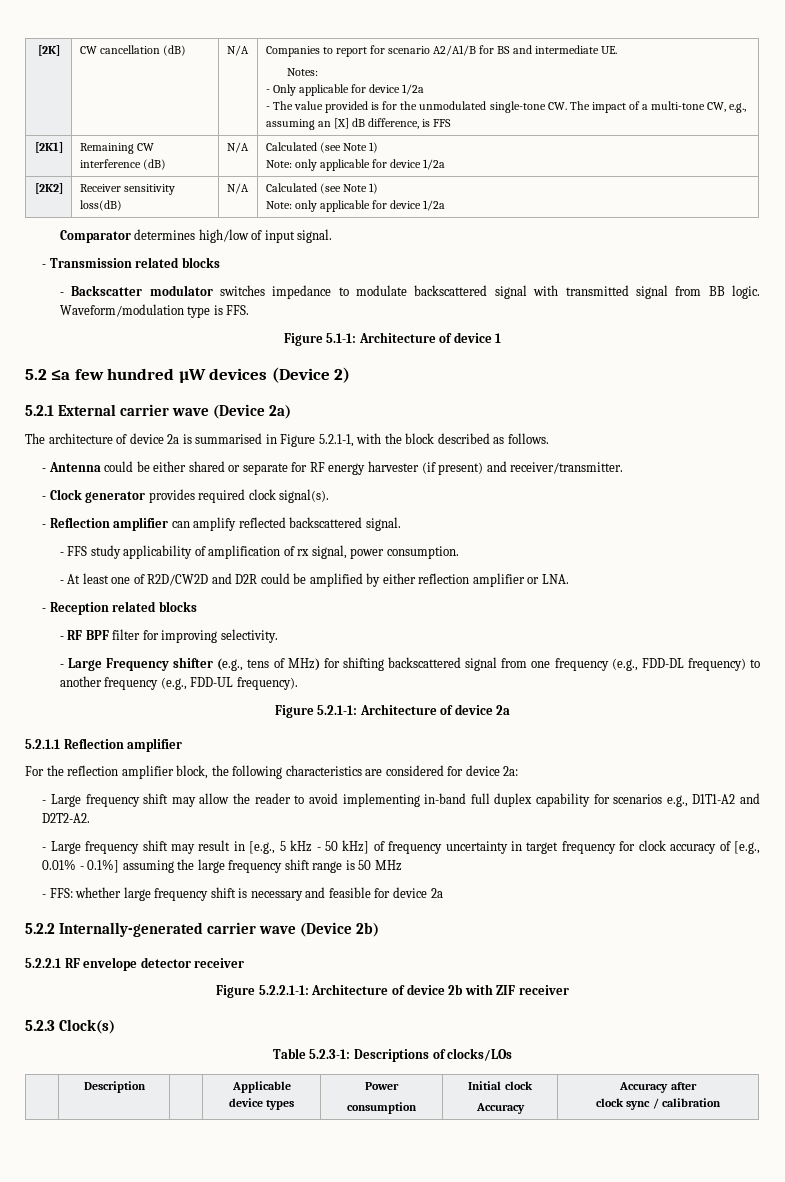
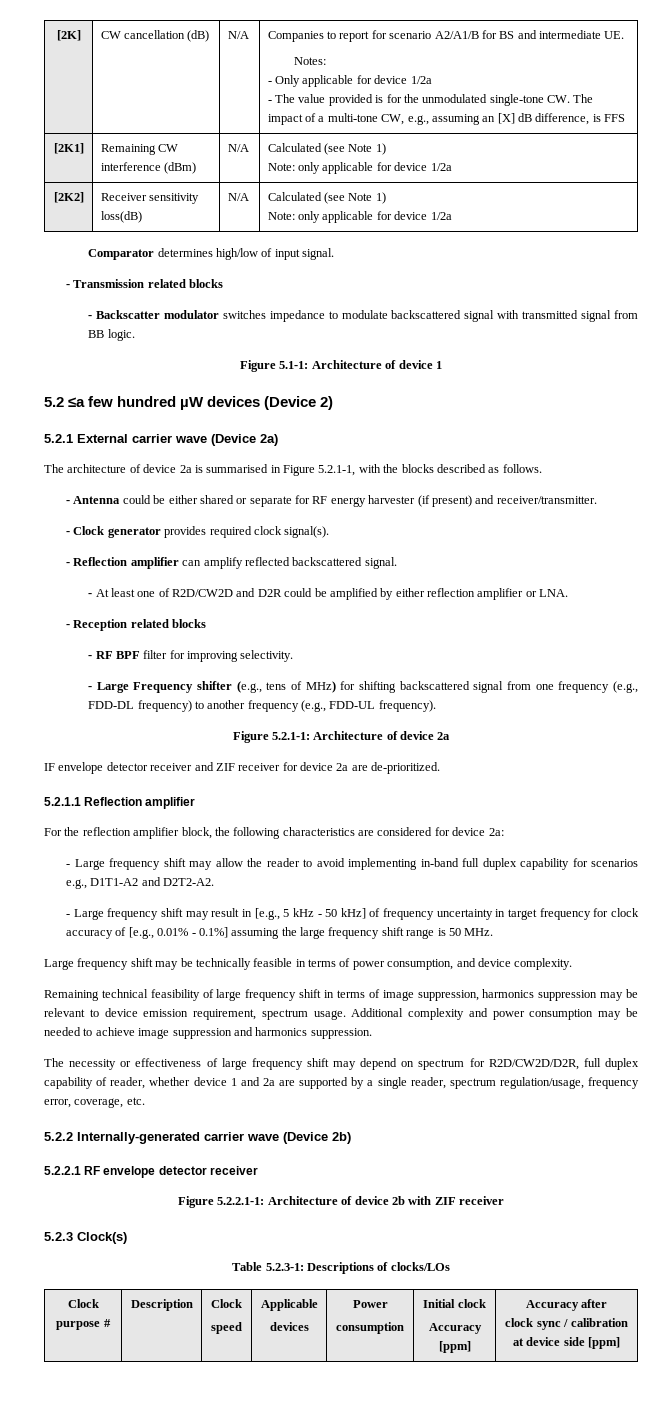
- [2K1] | Remaining CW interference (dB) | N/A | Calculated (see Note 1)
+ [2K1] | Remaining CW interference (dBm) | N/A | Calculated (see Note 1)
- Waveform/modulation type is FFS.
- The architecture of device 2a is summarised in Figure 5.2.1-1, with the block described as follows.
+ The architecture of device 2a is summarised in Figure 5.2.1-1, with the blocks described as follows.
- - FFS study applicability of amplification of rx signal, power consumption.
+ IF envelope detector receiver and ZIF receiver for device 2a are de-prioritized.
- - Large frequency shift may result in [e.g., 5 kHz - 50 kHz] of frequency uncertainty in target frequency for clock accuracy of [e.g., 0.01% - 0.1%] assuming the large frequency shift range is 50 MHz
- - FFS: whether large frequency shift is necessary and feasible for device 2a
+ - Large frequency shift may result in [e.g., 5 kHz - 50 kHz] of frequency uncertainty in target frequency for clock accuracy of [e.g., 0.01% - 0.1%] assuming the large frequency shift range is 50 MHz.
+ Large frequency shift may be technically feasible in terms of power consumption, and device complexity.
+ Remaining technical feasibility of large frequency shift in terms of image suppression, harmonics suppression may be relevant to device emission requirement, spectrum usage. Additional complexity and power consumption may be needed to achieve image suppression and harmonics suppression.
+ The necessity or effectiveness of large frequency shift may depend on spectrum for R2D/CW2D/D2R, full duplex capability of reader, whether device 1 and 2a are supported by a single reader, spectrum regulation/usage, frequency error, coverage, etc.
- | Description | | Applicable
- device types | Power
+ Clock purpose # | Description | Clock
+ speed | Applicable
+ devices | Power
  consumption | Initial clock
- Accuracy | Accuracy after
- clock sync / calibration
+ Accuracy [ppm] | Accuracy after
+ clock sync / calibration at device side [ppm]

